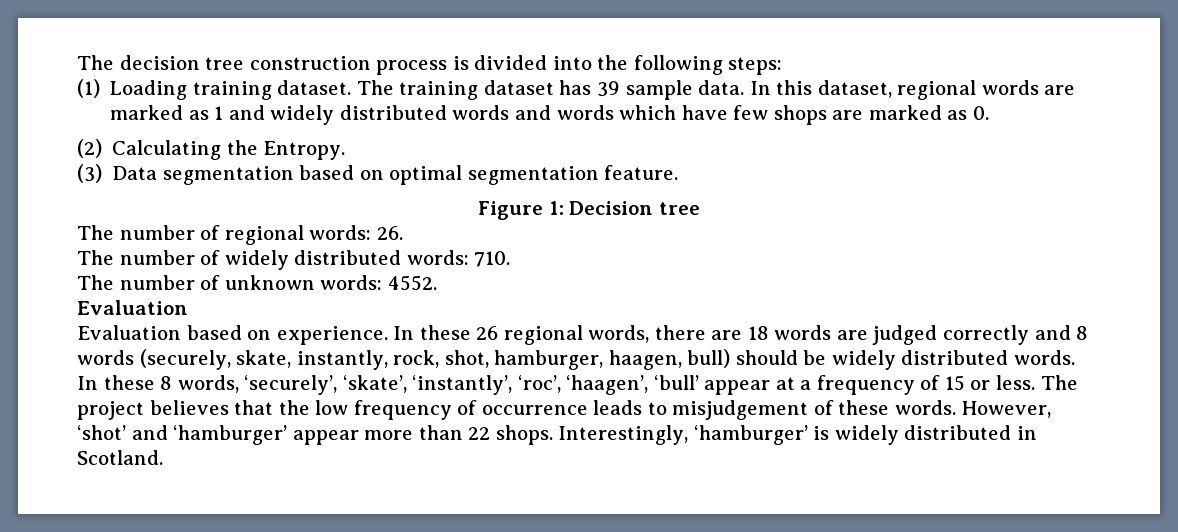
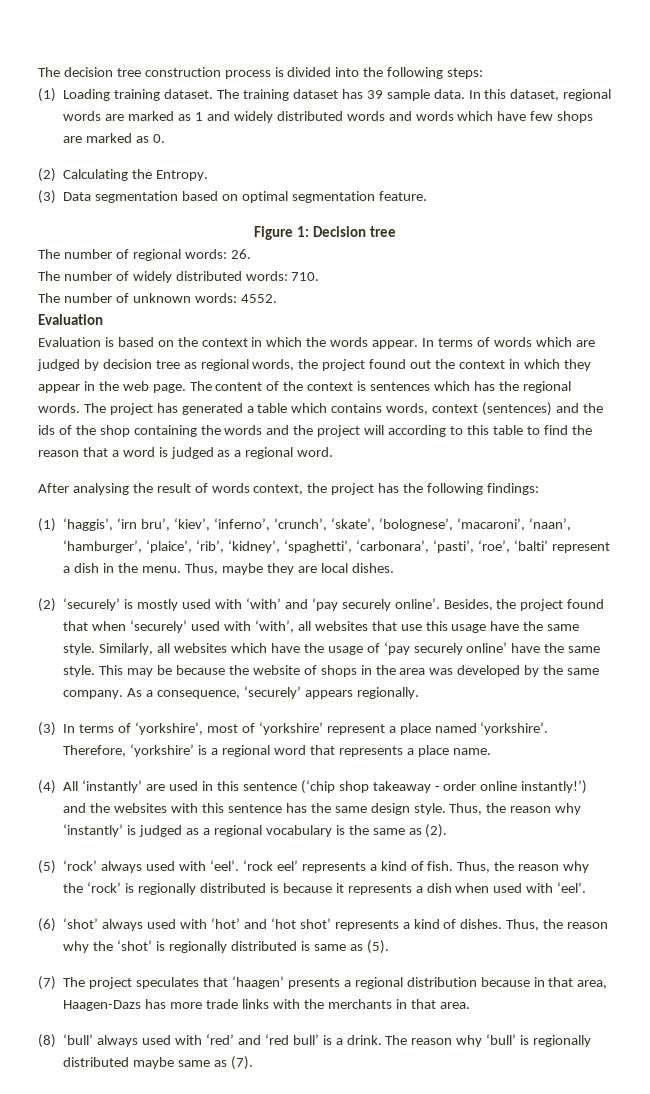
- Evaluation based on experience. In these 26 regional words, there are 18 words are judged correctly and 8 words (securely, skate, instantly, rock, shot, hamburger, haagen, bull) should be widely distributed words. In these 8 words, ‘securely’, ‘skate’, ‘instantly’, ‘roc’, ‘haagen’, ‘bull’ appear at a frequency of 15 or less. The project believes that the low frequency of occurrence leads to misjudgement of these words. However, ‘shot’ and ‘hamburger’ appear more than 22 shops. Interestingly, ‘hamburger’ is widely distributed in Scotland.
+ Evaluation is based on the context in which the words appear. In terms of words which are judged by decision tree as regional words, the project found out the context in which they appear in the web page. The content of the context is sentences which has the regional words. The project has generated a table which contains words, context (sentences) and the ids of the shop containing the words and the project will according to this table to find the reason that a word is judged as a regional word.
+ After analysing the result of words context, the project has the following findings:
+ (1) ‘haggis’, ‘irn bru’, ‘kiev’, ‘inferno’, ‘crunch’, ‘skate’, ‘bolognese’, ‘macaroni’, ‘naan’, ‘hamburger’, ‘plaice’, ‘rib’, ‘kidney’, ‘spaghetti’, ‘carbonara’, ‘pasti’, ‘roe’, ‘balti’ represent a dish in the menu. Thus, maybe they are local dishes.
+ (2) ‘securely’ is mostly used with ‘with’ and ‘pay securely online’. Besides, the project found that when ‘securely’ used with ‘with’, all websites that use this usage have the same style. Similarly, all websites which have the usage of ‘pay securely online’ have the same style. This may be because the website of shops in the area was developed by the same company. As a consequence, ‘securely’ appears regionally.
+ (3) In terms of ‘yorkshire’, most of ‘yorkshire’ represent a place named ‘yorkshire’. Therefore, ‘yorkshire’ is a regional word that represents a place name.
+ (4) All ‘instantly’ are used in this sentence (‘chip shop takeaway - order online instantly!’) and the websites with this sentence has the same design style. Thus, the reason why ‘instantly’ is judged as a regional vocabulary is the same as (2).
+ (5) ‘rock’ always used with ‘eel’. ‘rock eel’ represents a kind of fish. Thus, the reason why the ‘rock’ is regionally distributed is because it represents a dish when used with ‘eel’.
+ (6) ‘shot’ always used with ‘hot’ and ‘hot shot’ represents a kind of dishes. Thus, the reason why the ‘shot’ is regionally distributed is same as (5).
+ (7) The project speculates that ‘haagen’ presents a regional distribution because in that area, Haagen-Dazs has more trade links with the merchants in that area.
+ (8) ‘bull’ always used with ‘red’ and ‘red bull’ is a drink. The reason why ‘bull’ is regionally distributed maybe same as (7).

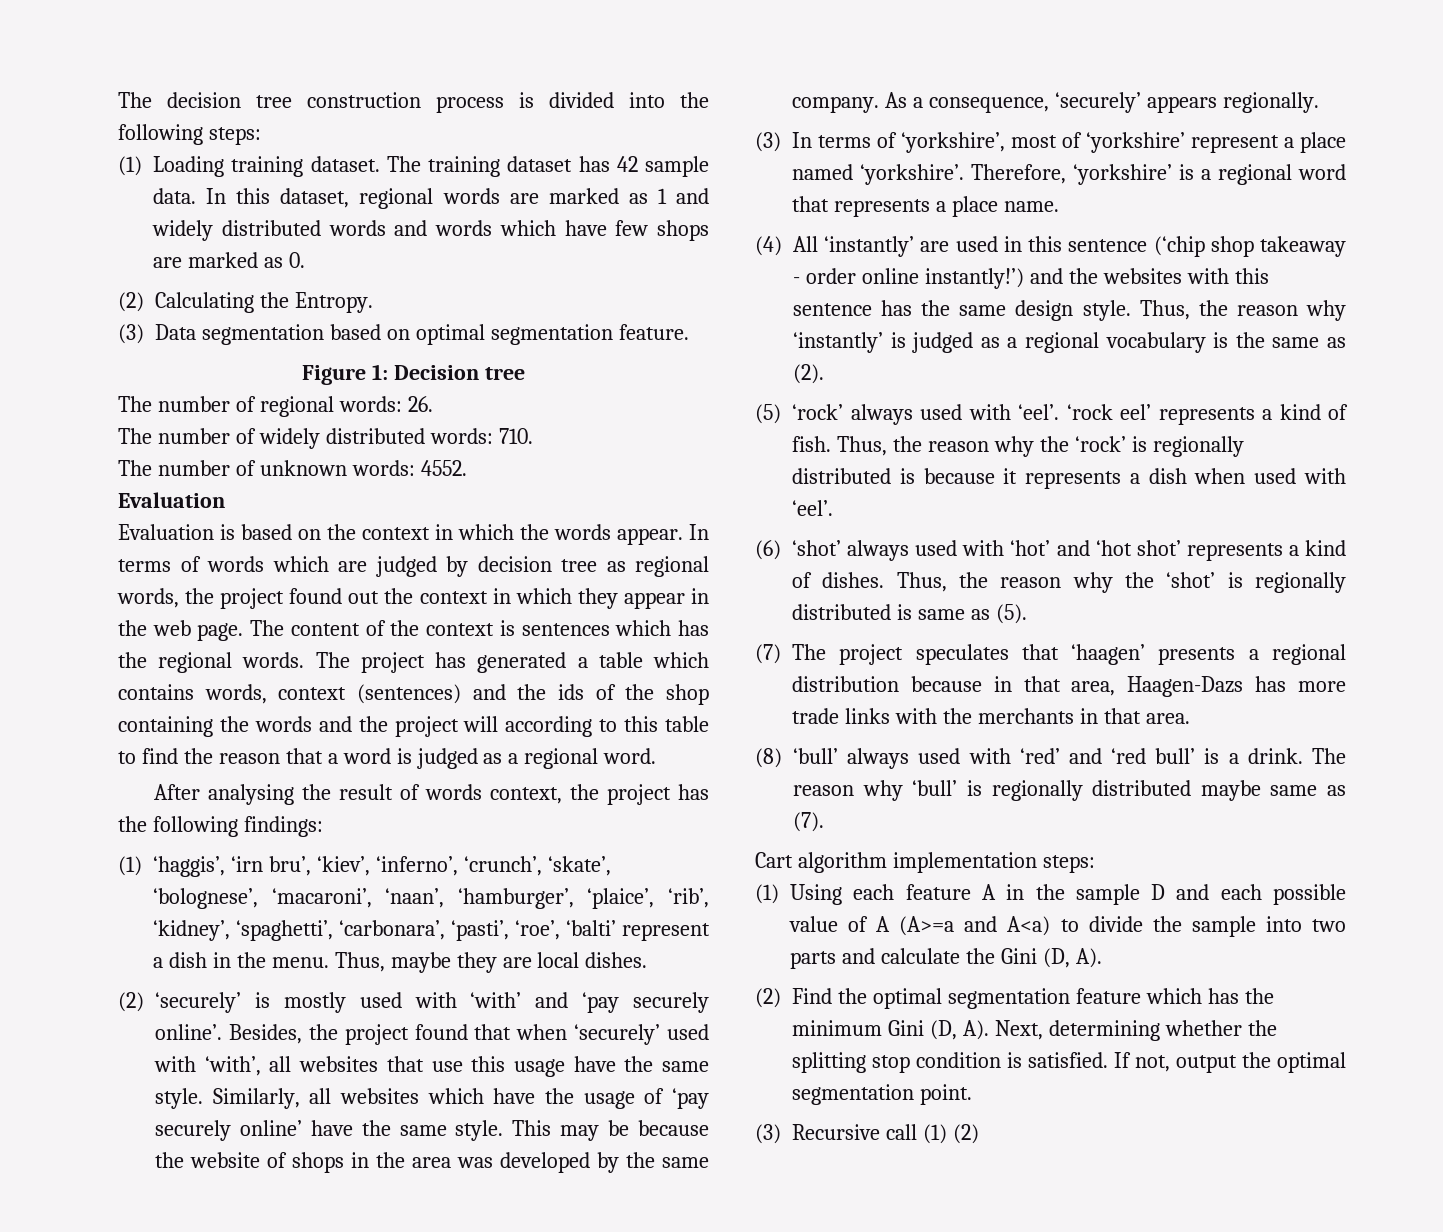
- The training dataset has 39 sample data.
+ The training dataset has 42 sample data.
+ Cart algorithm implementation steps:
+ (1) Using each feature A in the sample D and each possible value of A (A>=a and A<a) to divide the sample into two parts and calculate the Gini (D, A).
+ (2) Find the optimal segmentation feature which has the minimum Gini (D, A). Next, determining whether the splitting stop condition is satisfied. If not, output the optimal segmentation point.
+ (3) Recursive call (1) (2)

